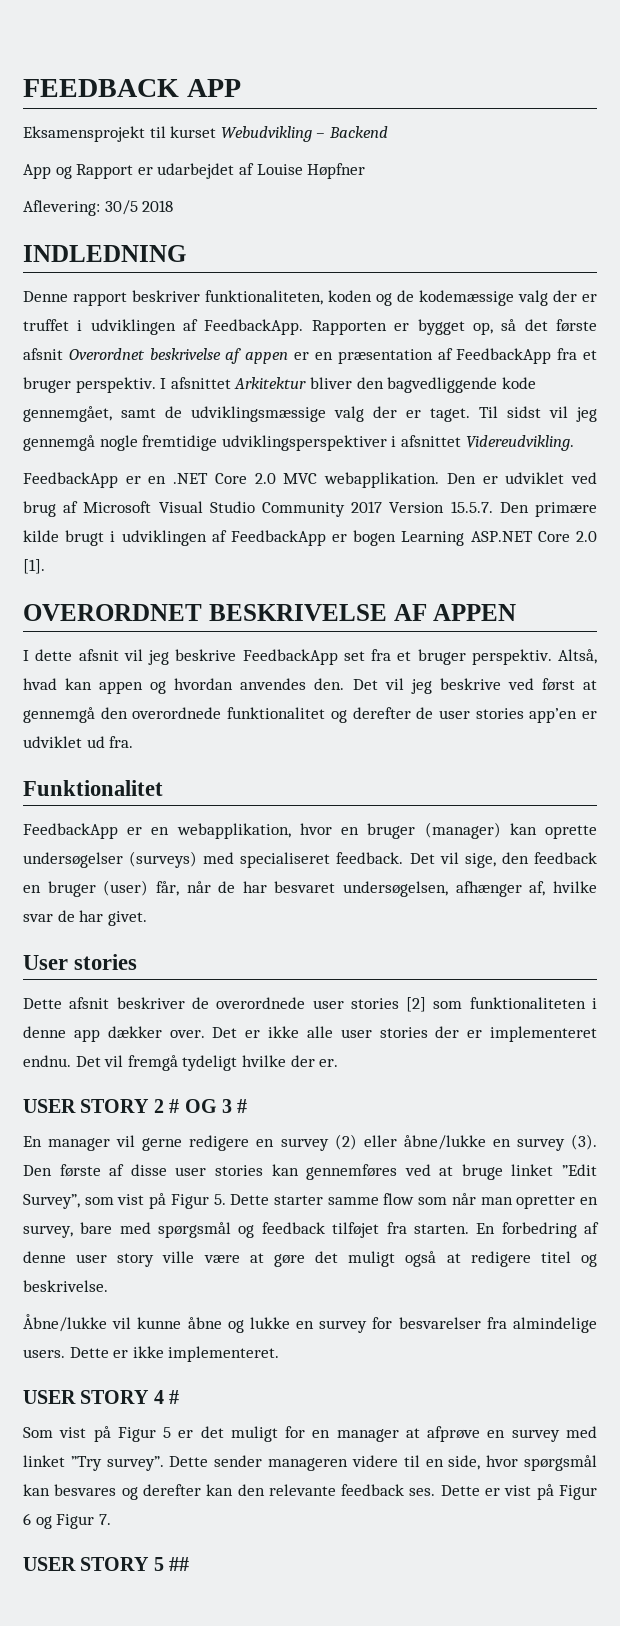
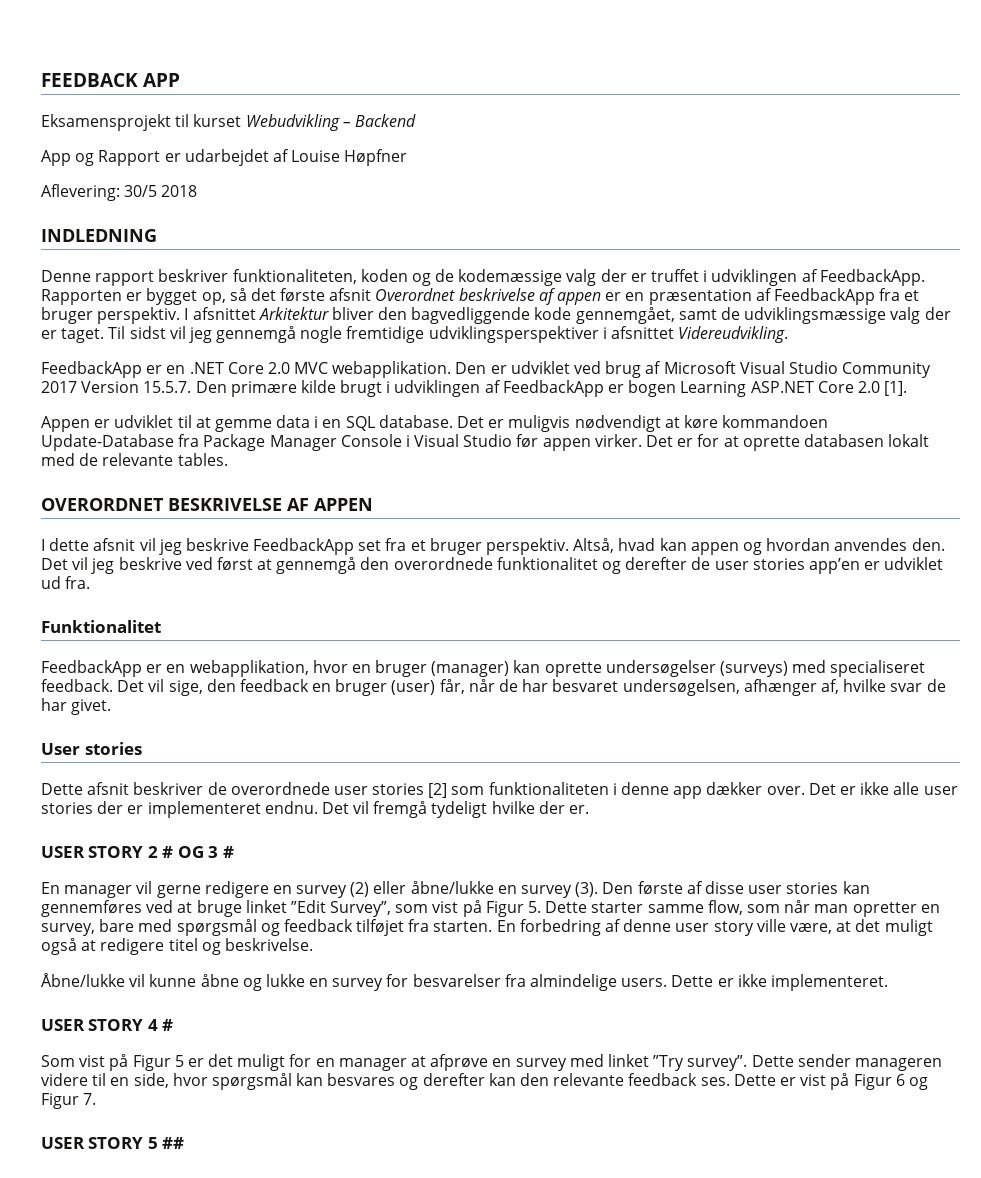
+ Appen er udviklet til at gemme data i en SQL database. Det er muligvis nødvendigt at køre kommandoen Update-Database fra Package Manager Console i Visual Studio før appen virker. Det er for at oprette databasen lokalt med de relevante tables.
- Den første af disse user stories kan gennemføres ved at bruge linket ”Edit Survey”, som vist på Figur 5. Dette starter samme flow som når man opretter en survey, bare med spørgsmål og feedback tilføjet fra starten.
+ Den første af disse user stories kan gennemføres ved at bruge linket ”Edit Survey”, som vist på Figur 5. Dette starter samme flow, som når man opretter en survey, bare med spørgsmål og feedback tilføjet fra starten.
- En forbedring af denne user story ville være at gøre det muligt også at redigere titel og beskrivelse.
+ En forbedring af denne user story ville være, at det muligt også at redigere titel og beskrivelse.

